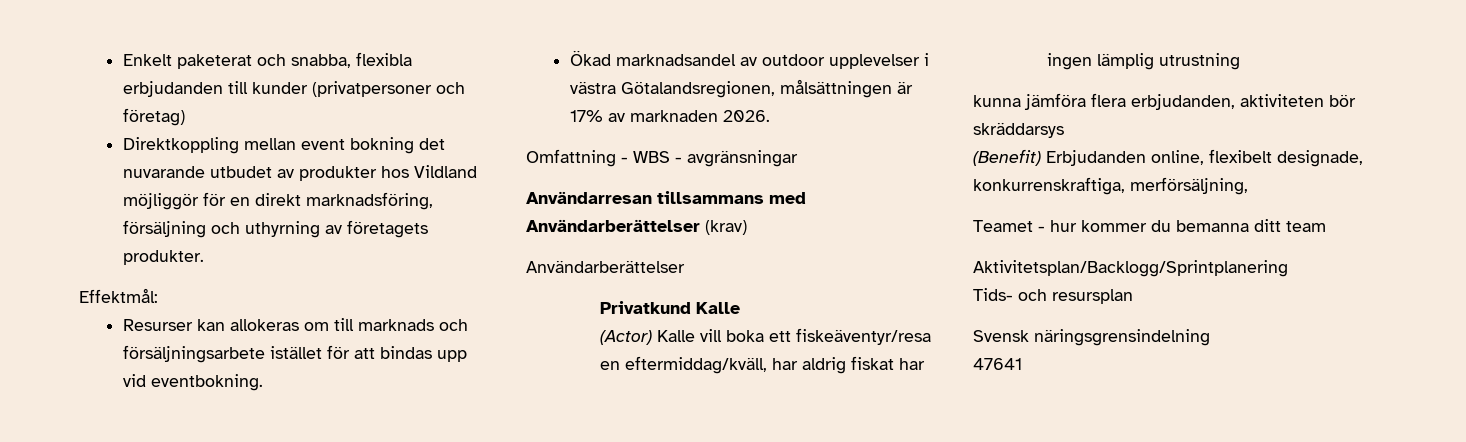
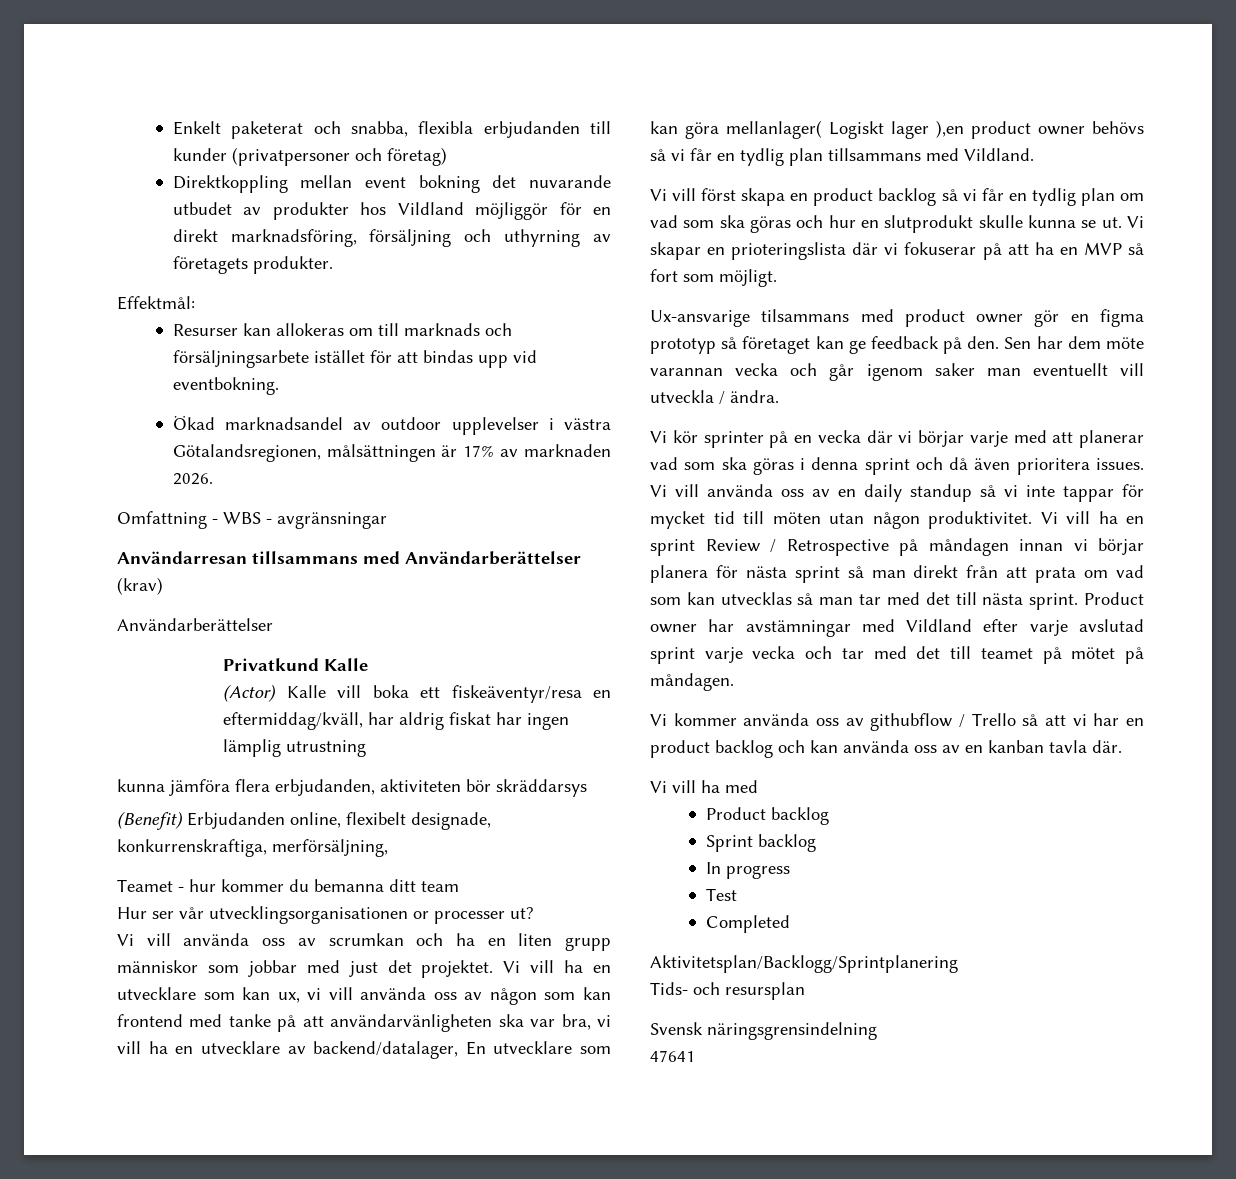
+ Hur ser vår utvecklingsorganisationen or processer ut?
+ Vi vill använda oss av scrumkan och ha en liten grupp människor som jobbar med just det projektet. Vi vill ha en utvecklare som kan ux, vi vill använda oss av någon som kan frontend med tanke på att användarvänligheten ska var bra, vi vill ha en utvecklare av backend/datalager, En utvecklare som kan göra mellanlager( Logiskt lager ),en product owner behövs så vi får en tydlig plan tillsammans med Vildland.
+ Vi vill först skapa en product backlog så vi får en tydlig plan om vad som ska göras och hur en slutprodukt skulle kunna se ut. Vi skapar en prioteringslista där vi fokuserar på att ha en MVP så fort som möjligt.
+ Ux-ansvarige tilsammans med product owner gör en figma prototyp så företaget kan ge feedback på den. Sen har dem möte varannan vecka och går igenom saker man eventuellt vill utveckla / ändra.
+ Vi kör sprinter på en vecka där vi börjar varje med att planerar vad som ska göras i denna sprint och då även prioritera issues. Vi vill använda oss av en daily standup så vi inte tappar för mycket tid till möten utan någon produktivitet. Vi vill ha en sprint Review / Retrospective på måndagen innan vi börjar planera för nästa sprint så man direkt från att prata om vad som kan utvecklas så man tar med det till nästa sprint. Product owner har avstämningar med Vildland efter varje avslutad sprint varje vecka och tar med det till teamet på mötet på måndagen.
+ Vi kommer använda oss av githubflow / Trello så att vi har en product backlog och kan använda oss av en kanban tavla där.
+ Vi vill ha med
+ Product backlog
+ Sprint backlog
+ In progress
+ Test
+ Completed

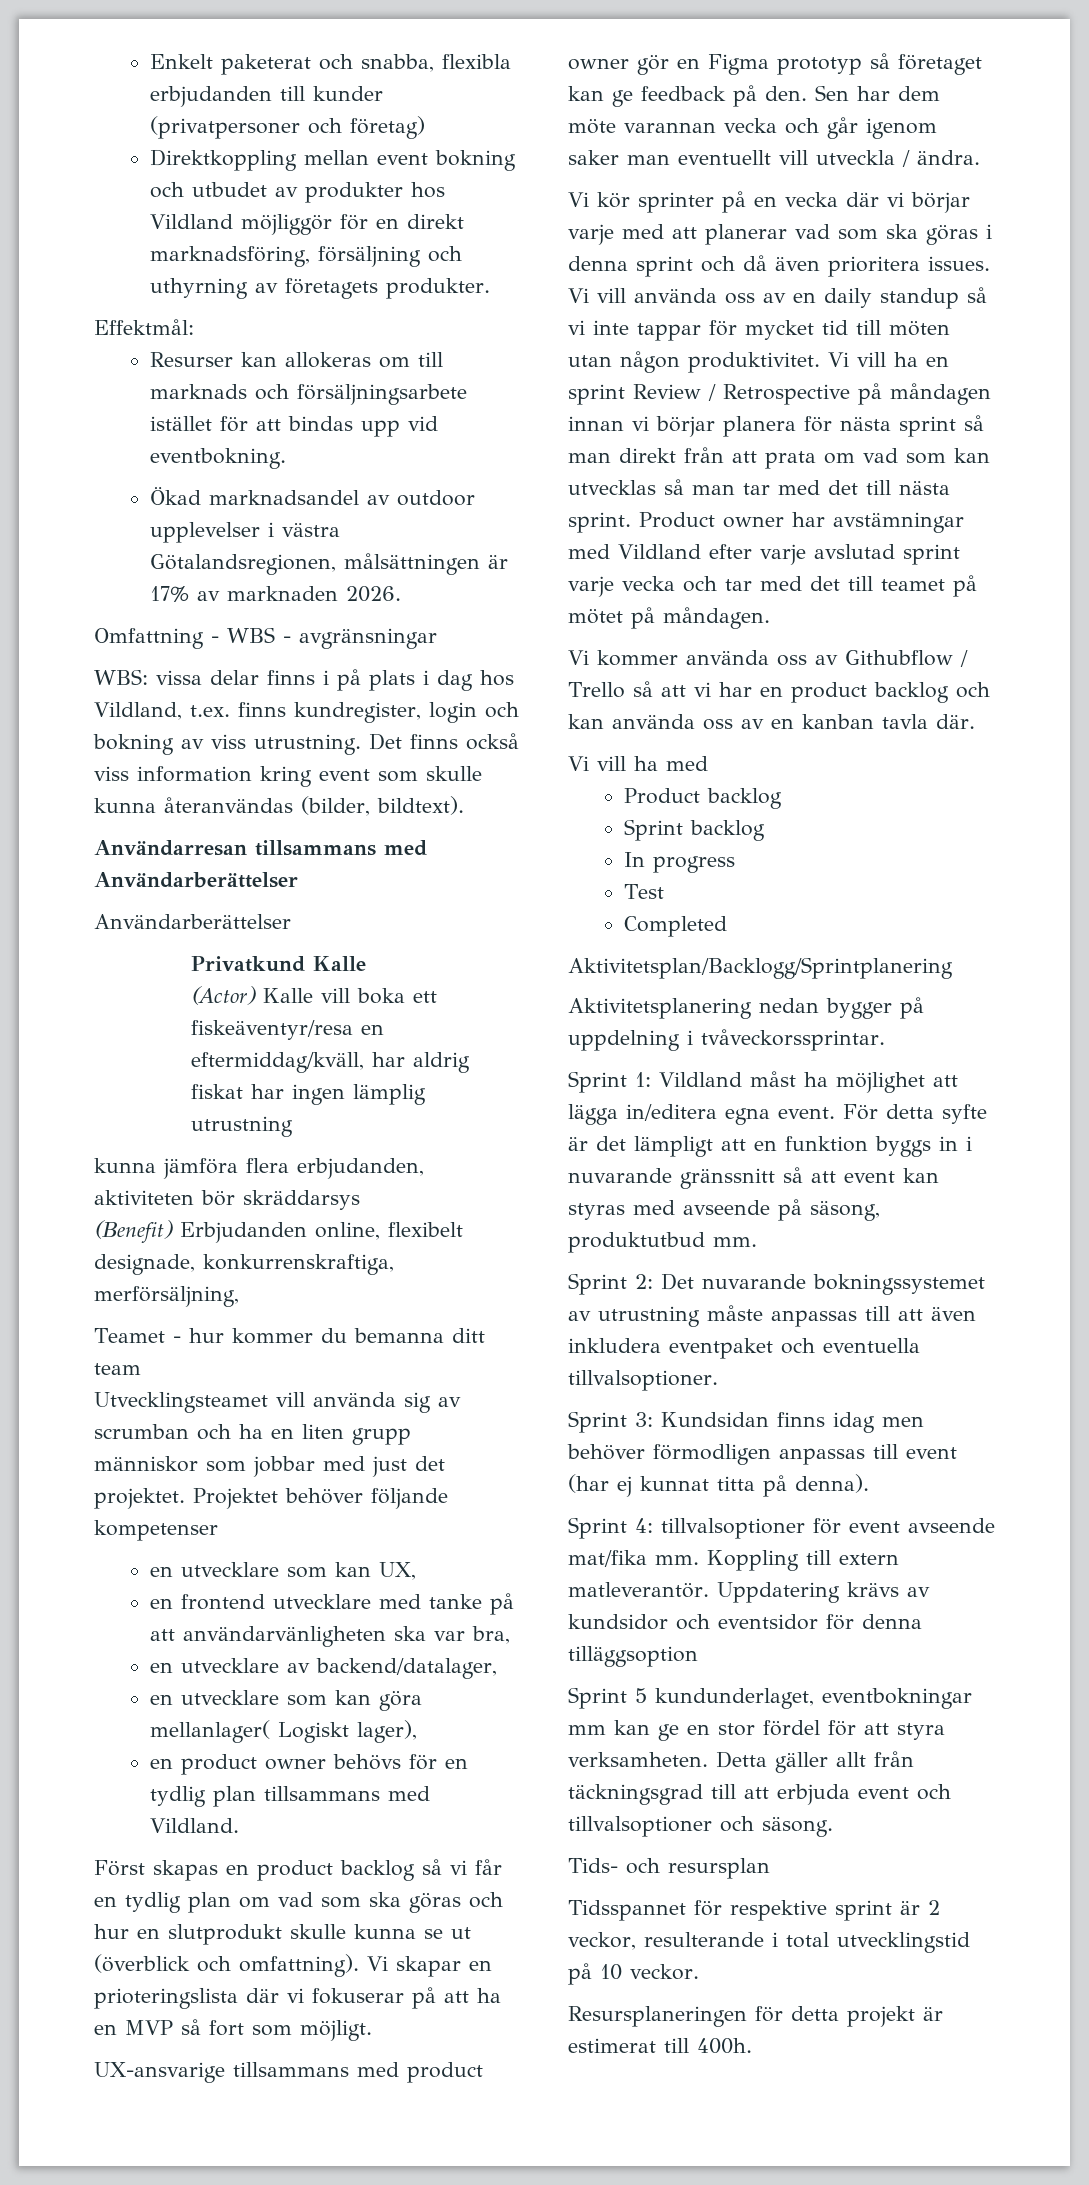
- Direktkoppling mellan event bokning det nuvarande utbudet av produkter hos Vildland möjliggör för en direkt marknadsföring, försäljning och uthyrning av företagets produkter.
+ Direktkoppling mellan event bokning och utbudet av produkter hos Vildland möjliggör för en direkt marknadsföring, försäljning och uthyrning av företagets produkter.
+ WBS: vissa delar finns i på plats i dag hos Vildland, t.ex. finns kundregister, login och bokning av viss utrustning. Det finns också viss information kring event som skulle kunna återanvändas (bilder, bildtext).
- Användarresan tillsammans med Användarberättelser (krav)
+ Användarresan tillsammans med Användarberättelser
- Hur ser vår utvecklingsorganisationen or processer ut?
- Vi vill använda oss av scrumkan och ha en liten grupp människor som jobbar med just det projektet.
+ Utvecklingsteamet vill använda sig av scrumban och ha en liten grupp människor som jobbar med just det projektet.
- Vi vill ha en utvecklare som kan ux, vi vill använda oss av någon som kan frontend med tanke på att användarvänligheten ska var bra, vi vill ha en utvecklare av backend/datalager, En utvecklare som kan göra mellanlager( Logiskt lager ),en product owner behövs så vi får en tydlig plan tillsammans med Vildland.
+ Projektet behöver följande kompetenser
+ en utvecklare som kan UX,
+ en frontend utvecklare med tanke på att användarvänligheten ska var bra,
+ en utvecklare av backend/datalager,
+ en utvecklare som kan göra mellanlager( Logiskt lager),
+ en product owner behövs för en tydlig plan tillsammans med Vildland.
- Vi vill först skapa en product backlog så vi får en tydlig plan om vad som ska göras och hur en slutprodukt skulle kunna se ut.
+ Först skapas en product backlog så vi får en tydlig plan om vad som ska göras och hur en slutprodukt skulle kunna se ut (överblick och omfattning).
- Ux-ansvarige tilsammans med product owner gör en figma prototyp så företaget kan ge feedback på den.
+ UX-ansvarige tillsammans med product owner gör en Figma prototyp så företaget kan ge feedback på den.
- Vi kommer använda oss av githubflow / Trello så att vi har en product backlog och kan använda oss av en kanban tavla där.
+ Vi kommer använda oss av Githubflow / Trello så att vi har en product backlog och kan använda oss av en kanban tavla där.
+ Aktivitetsplanering nedan bygger på uppdelning i tvåveckorssprintar.
+ Sprint 1: Vildland måst ha möjlighet att lägga in/editera egna event. För detta syfte är det lämpligt att en funktion byggs in i nuvarande gränssnitt så att event kan styras med avseende på säsong, produktutbud mm.
+ Sprint 2: Det nuvarande bokningssystemet av utrustning måste anpassas till att även inkludera eventpaket och eventuella tillvalsoptioner.
+ Sprint 3: Kundsidan finns idag men behöver förmodligen anpassas till event (har ej kunnat titta på denna).
+ Sprint 4: tillvalsoptioner för event avseende mat/fika mm. Koppling till extern matleverantör. Uppdatering krävs av kundsidor och eventsidor för denna tilläggsoption
+ Sprint 5 kundunderlaget, eventbokningar mm kan ge en stor fördel för att styra verksamheten. Detta gäller allt från täckningsgrad till att erbjuda event och tillvalsoptioner och säsong.
  Tids- och resursplan
- Svensk näringsgrensindelning
- 47641
+ Tidsspannet för respektive sprint är 2 veckor, resulterande i total utvecklingstid på 10 veckor.
+ Resursplaneringen för detta projekt är estimerat till 400h.

